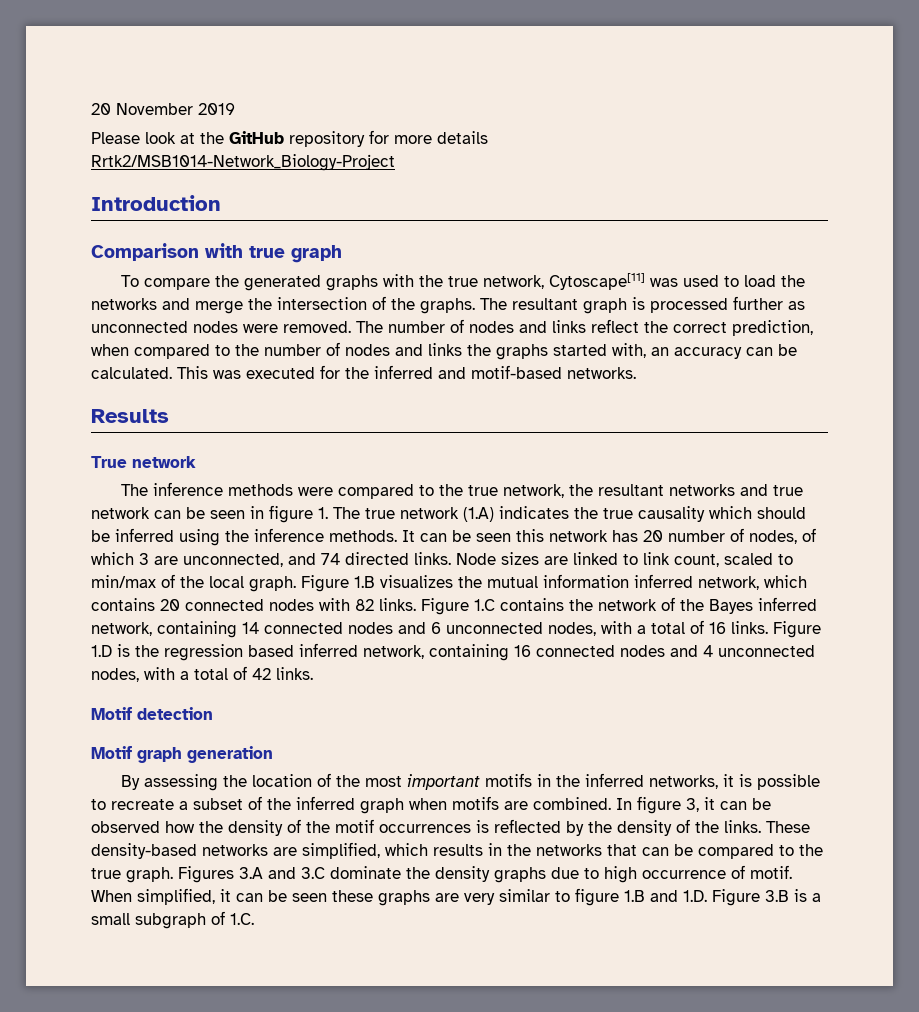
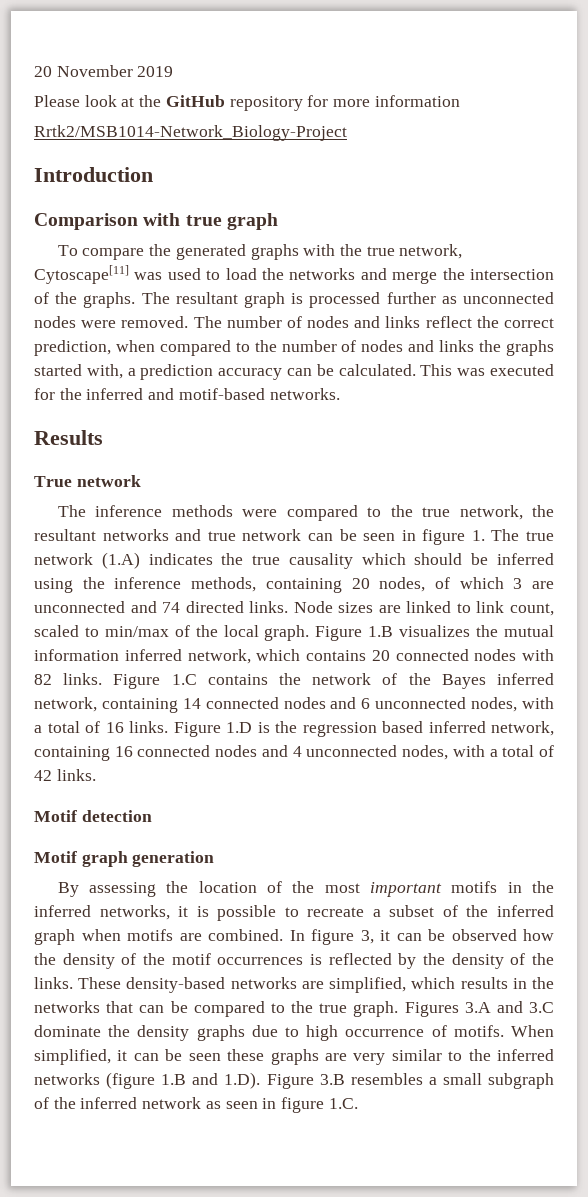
- Please look at the GitHub repository for more details
+ Please look at the GitHub repository for more information
- The number of nodes and links reflect the correct prediction, when compared to the number of nodes and links the graphs started with, an accuracy can be calculated.
+ The number of nodes and links reflect the correct prediction, when compared to the number of nodes and links the graphs started with, a prediction accuracy can be calculated.
- The inference methods were compared to the true network, the resultant networks and true network can be seen in figure 1. The true network (1.A) indicates the true causality which should be inferred using the inference methods. It can be seen this network has 20 number of nodes, of which 3 are unconnected, and 74 directed links.
+ The inference methods were compared to the true network, the resultant networks and true network can be seen in figure 1. The true network (1.A) indicates the true causality which should be inferred using the inference methods, containing 20 nodes, of which 3 are unconnected and 74 directed links.
- Figures 3.A and 3.C dominate the density graphs due to high occurrence of motif.
+ Figures 3.A and 3.C dominate the density graphs due to high occurrence of motifs.
- When simplified, it can be seen these graphs are very similar to figure 1.B and 1.D. Figure 3.B is a small subgraph of 1.C.
+ When simplified, it can be seen these graphs are very similar to the inferred networks (figure 1.B and 1.D). Figure 3.B resembles a small subgraph of the inferred network as seen in figure 1.C.

